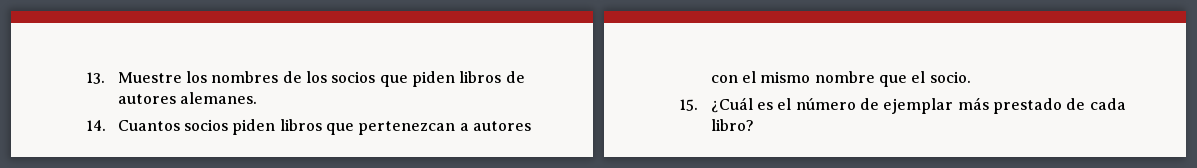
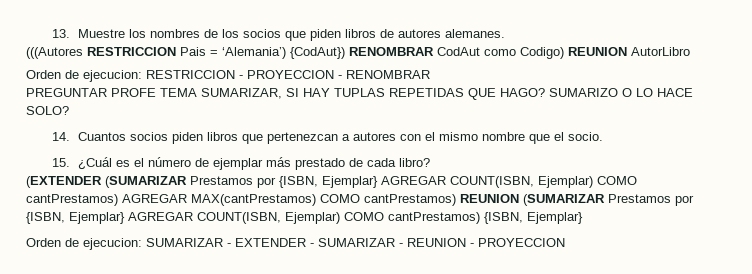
+ (((Autores RESTRICCION Pais = ‘Alemania’) {CodAut}) RENOMBRAR CodAut como Codigo) REUNION AutorLibro
+ Orden de ejecucion: RESTRICCION - PROYECCION - RENOMBRAR
+ PREGUNTAR PROFE TEMA SUMARIZAR, SI HAY TUPLAS REPETIDAS QUE HAGO? SUMARIZO O LO HACE SOLO?
+ (EXTENDER (SUMARIZAR Prestamos por {ISBN, Ejemplar} AGREGAR COUNT(ISBN, Ejemplar) COMO cantPrestamos) AGREGAR MAX(cantPrestamos) COMO cantPrestamos) REUNION (SUMARIZAR Prestamos por {ISBN, Ejemplar} AGREGAR COUNT(ISBN, Ejemplar) COMO cantPrestamos) {ISBN, Ejemplar}
+ Orden de ejecucion: SUMARIZAR - EXTENDER - SUMARIZAR - REUNION - PROYECCION

